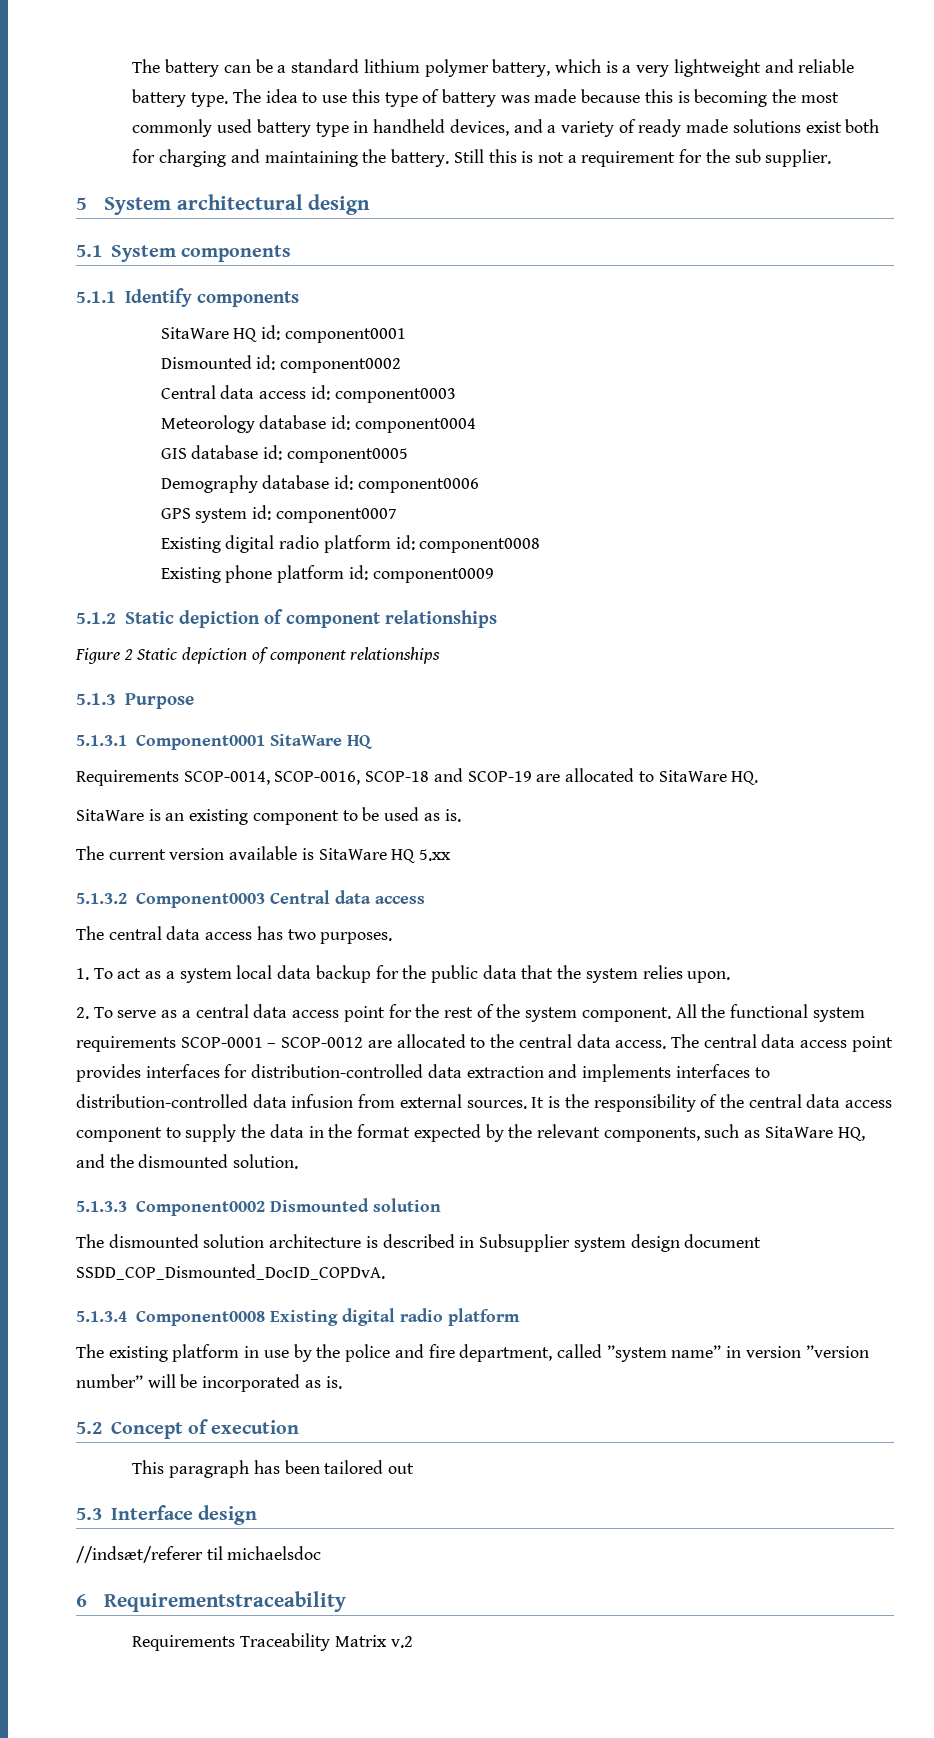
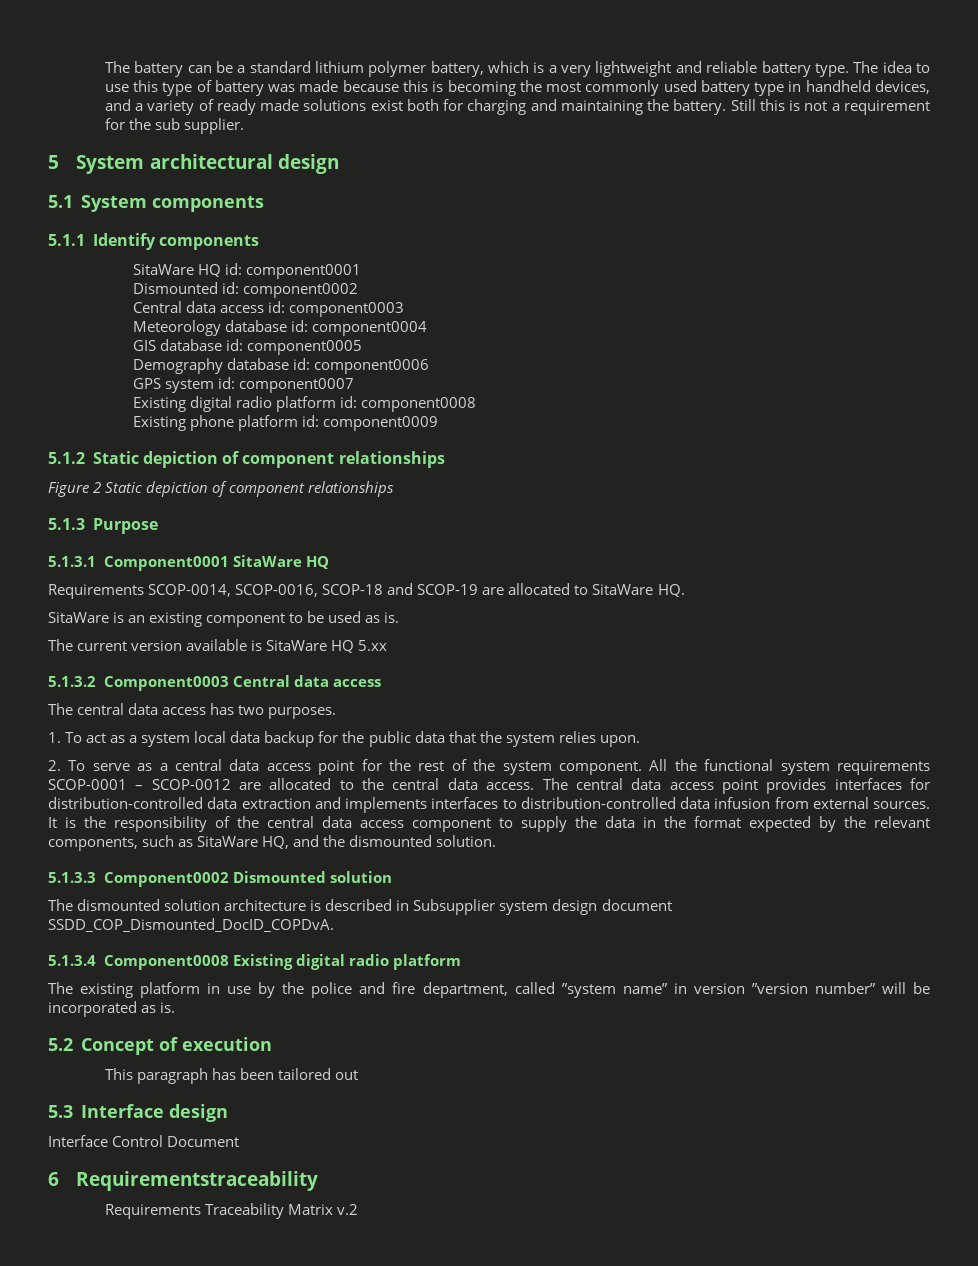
- //indsæt/referer til michaelsdoc
+ Interface Control Document

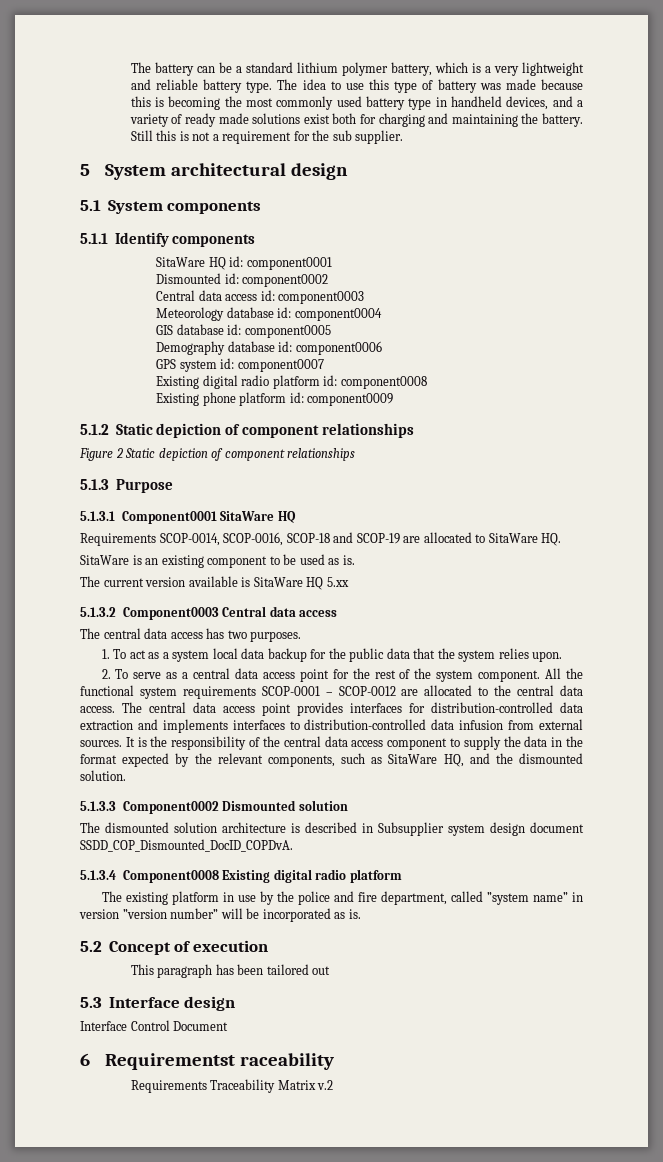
- 6 Requirementstraceability
+ 6 Requirementst raceability

